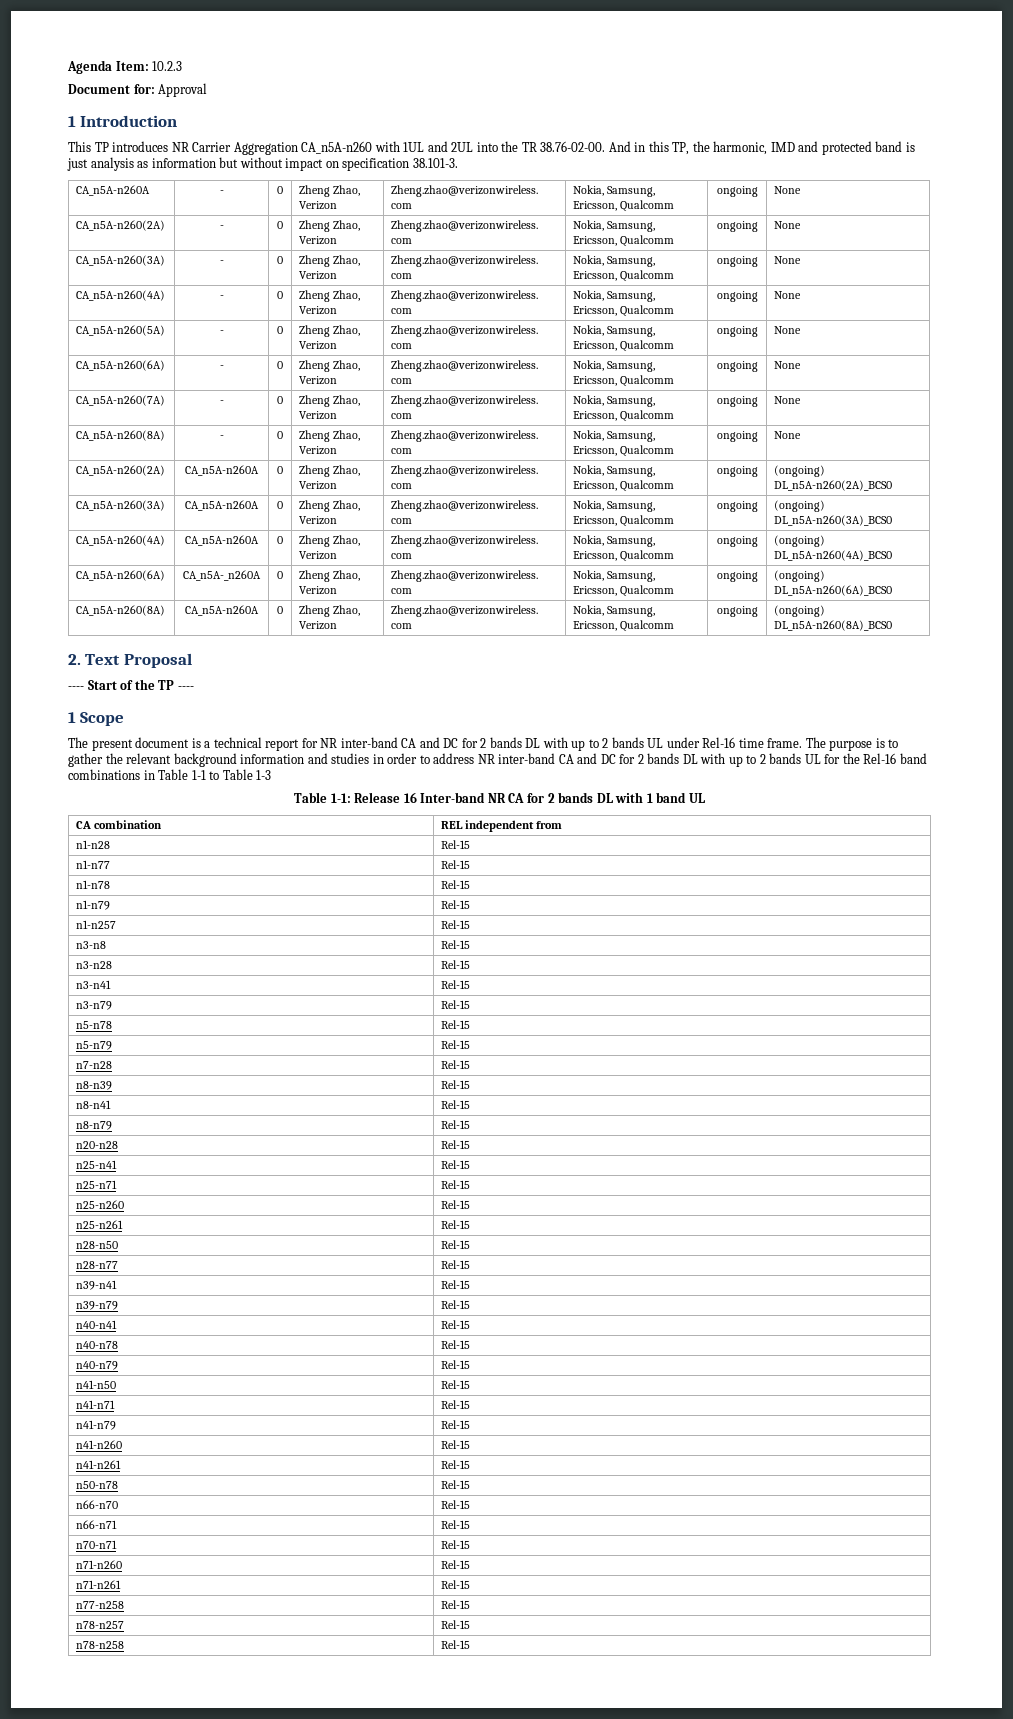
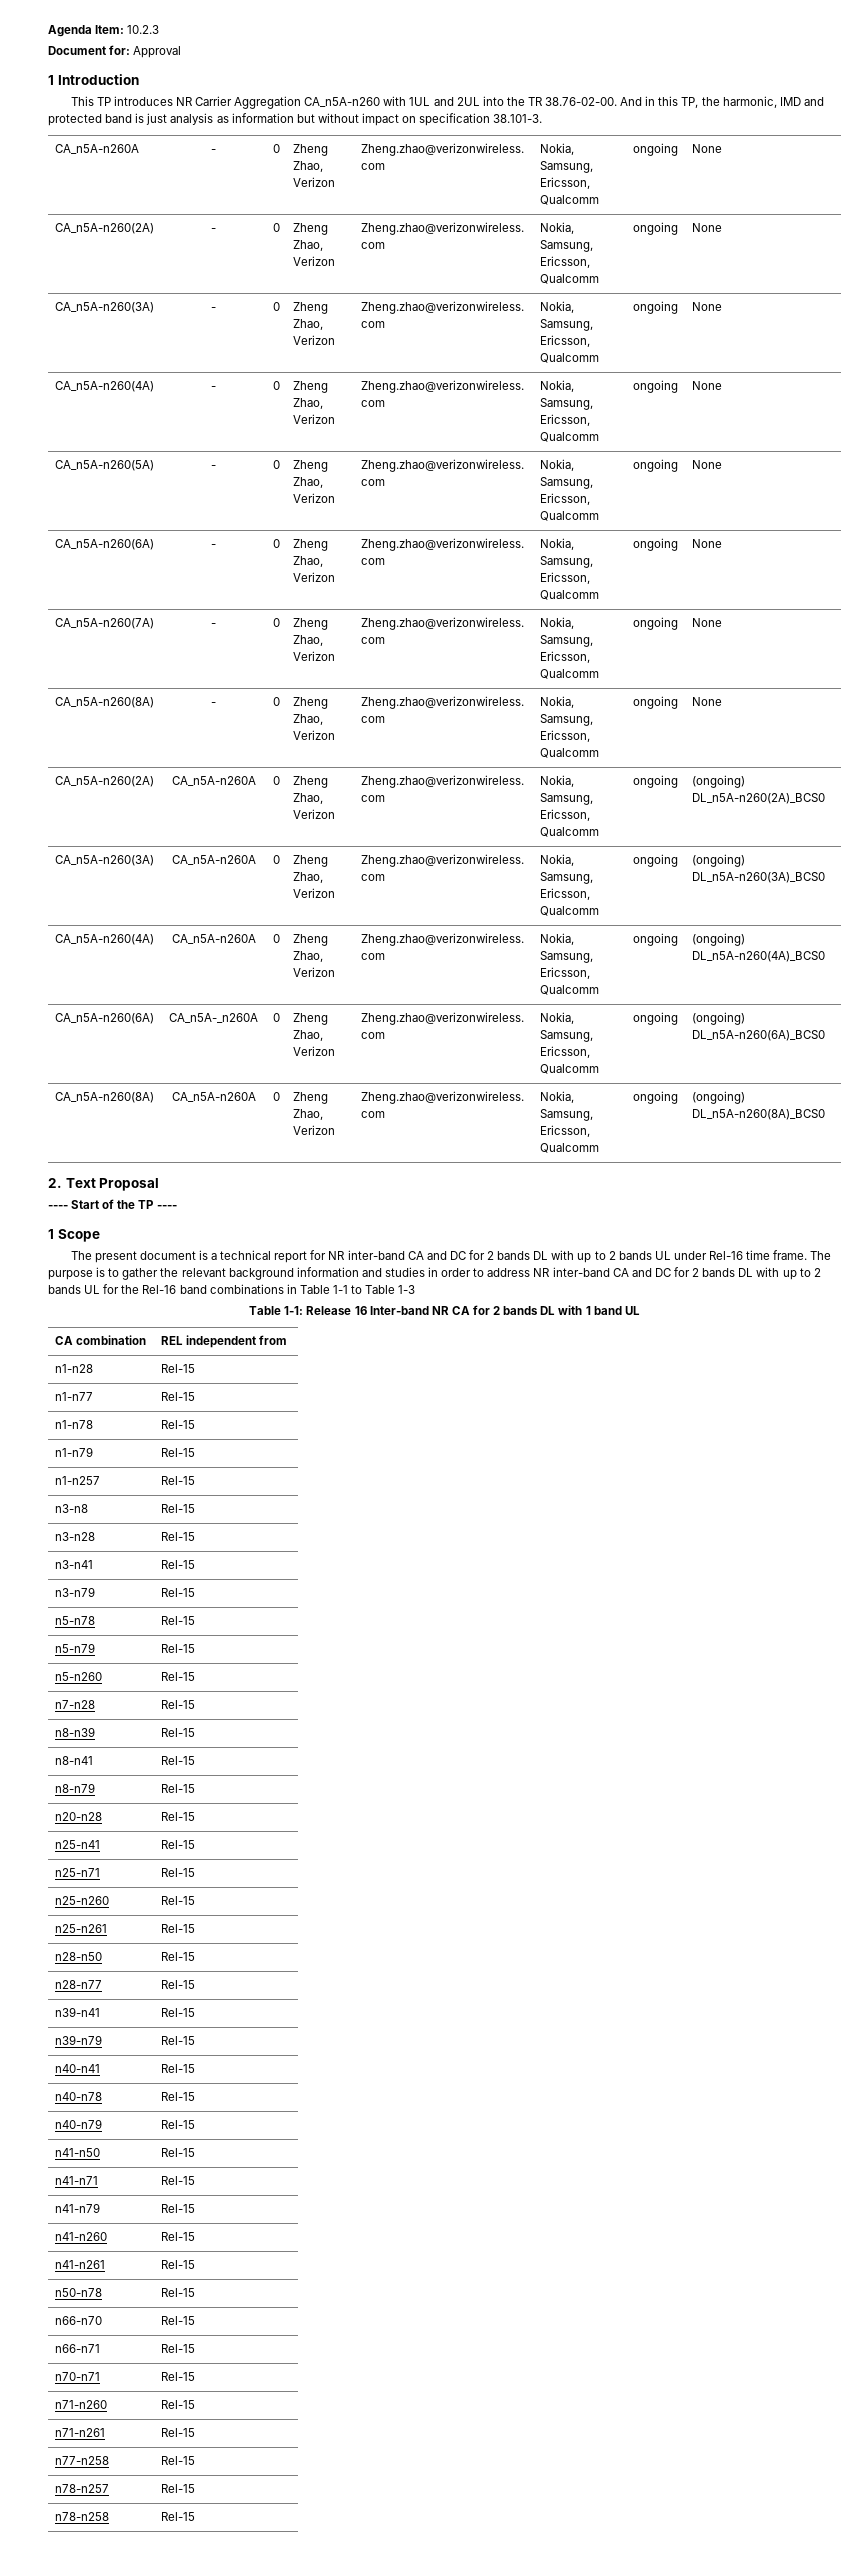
+ n5-n260 | Rel-15

